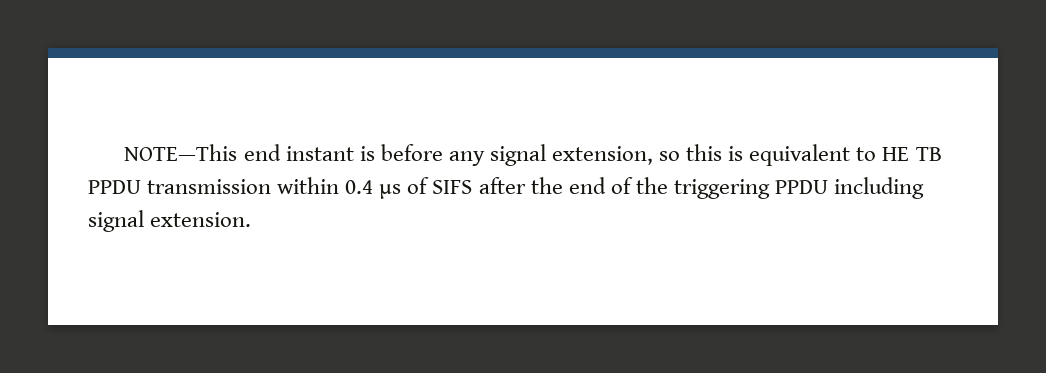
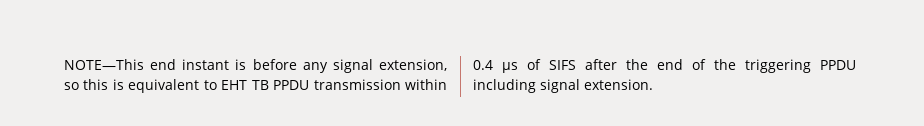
- NOTE—This end instant is before any signal extension, so this is equivalent to HE TB PPDU transmission within 0.4 µs of SIFS after the end of the triggering PPDU including signal extension.
+ NOTE—This end instant is before any signal extension, so this is equivalent to EHT TB PPDU transmission within 0.4 µs of SIFS after the end of the triggering PPDU including signal extension.

